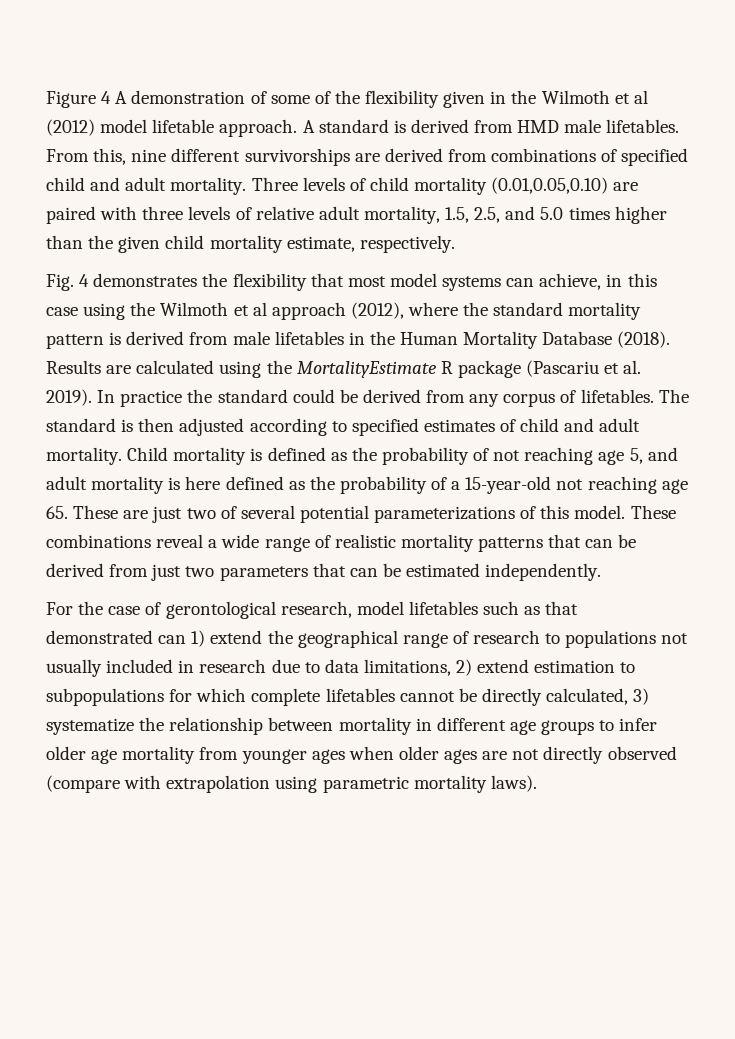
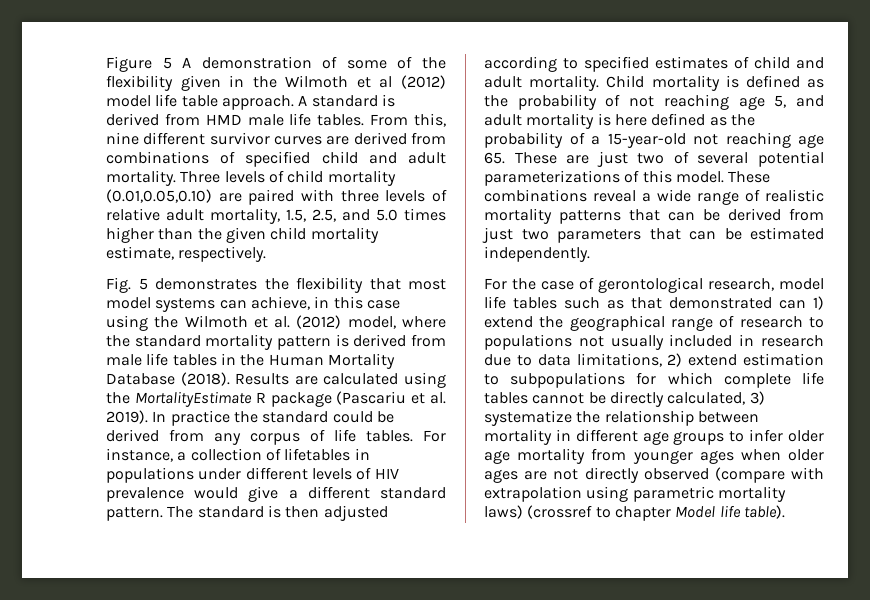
- Figure 4 A demonstration of some of the flexibility given in the Wilmoth et al (2012) model lifetable approach.
+ Figure 5 A demonstration of some of the flexibility given in the Wilmoth et al (2012) model life table approach.
- A standard is derived from HMD male lifetables.
+ A standard is derived from HMD male life tables.
- From this, nine different survivorships are derived from combinations of specified child and adult mortality.
+ From this, nine different survivor curves are derived from combinations of specified child and adult mortality.
- Fig. 4 demonstrates the flexibility that most model systems can achieve, in this case using the Wilmoth et al approach (2012), where the standard mortality pattern is derived from male lifetables in the Human Mortality Database (2018).
+ Fig. 5 demonstrates the flexibility that most model systems can achieve, in this case using the Wilmoth et al. (2012) model, where the standard mortality pattern is derived from male life tables in the Human Mortality Database (2018).
- In practice the standard could be derived from any corpus of lifetables.
+ In practice the standard could be derived from any corpus of life tables. For instance, a collection of lifetables in populations under different levels of HIV prevalence would give a different standard pattern.
- For the case of gerontological research, model lifetables such as that demonstrated can 1) extend the geographical range of research to populations not usually included in research due to data limitations, 2) extend estimation to subpopulations for which complete lifetables cannot be directly calculated, 3) systematize the relationship between mortality in different age groups to infer older age mortality from younger ages when older ages are not directly observed (compare with extrapolation using parametric mortality laws).
+ For the case of gerontological research, model life tables such as that demonstrated can 1) extend the geographical range of research to populations not usually included in research due to data limitations, 2) extend estimation to subpopulations for which complete life tables cannot be directly calculated, 3) systematize the relationship between mortality in different age groups to infer older age mortality from younger ages when older ages are not directly observed (compare with extrapolation using parametric mortality laws) (crossref to chapter Model life table).

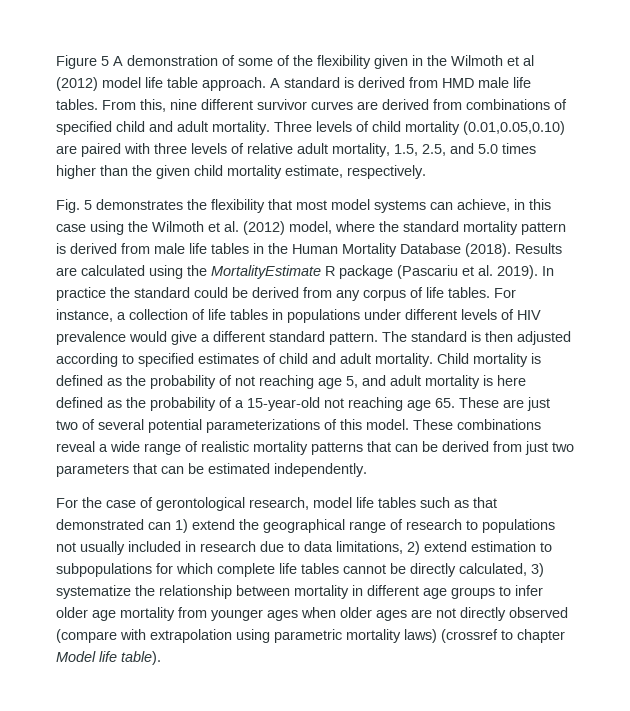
- For instance, a collection of lifetables in populations under different levels of HIV prevalence would give a different standard pattern.
+ For instance, a collection of life tables in populations under different levels of HIV prevalence would give a different standard pattern.

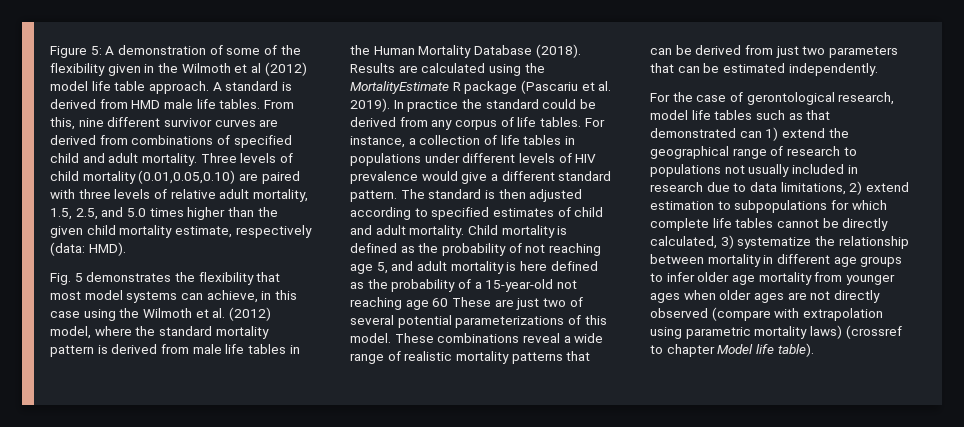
- Figure 5 A demonstration of some of the flexibility given in the Wilmoth et al (2012) model life table approach.
+ Figure 5: A demonstration of some of the flexibility given in the Wilmoth et al (2012) model life table approach.
- Three levels of child mortality (0.01,0.05,0.10) are paired with three levels of relative adult mortality, 1.5, 2.5, and 5.0 times higher than the given child mortality estimate, respectively.
+ Three levels of child mortality (0.01,0.05,0.10) are paired with three levels of relative adult mortality, 1.5, 2.5, and 5.0 times higher than the given child mortality estimate, respectively (data: HMD).
- Child mortality is defined as the probability of not reaching age 5, and adult mortality is here defined as the probability of a 15-year-old not reaching age 65. These are just two of several potential parameterizations of this model.
+ Child mortality is defined as the probability of not reaching age 5, and adult mortality is here defined as the probability of a 15-year-old not reaching age 60 These are just two of several potential parameterizations of this model.

